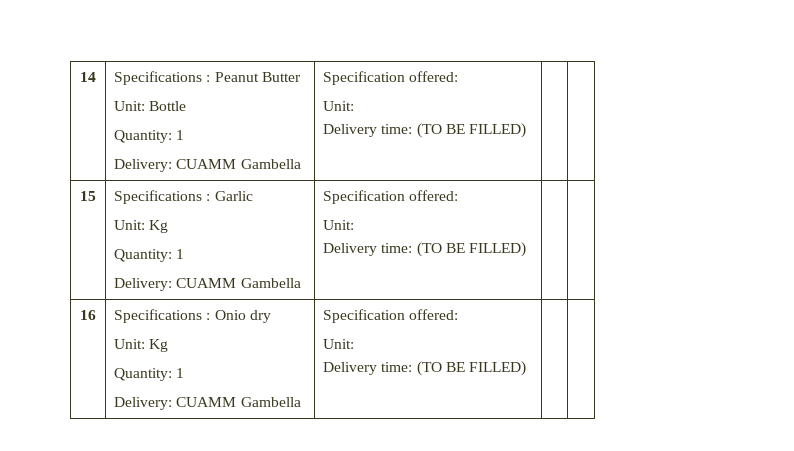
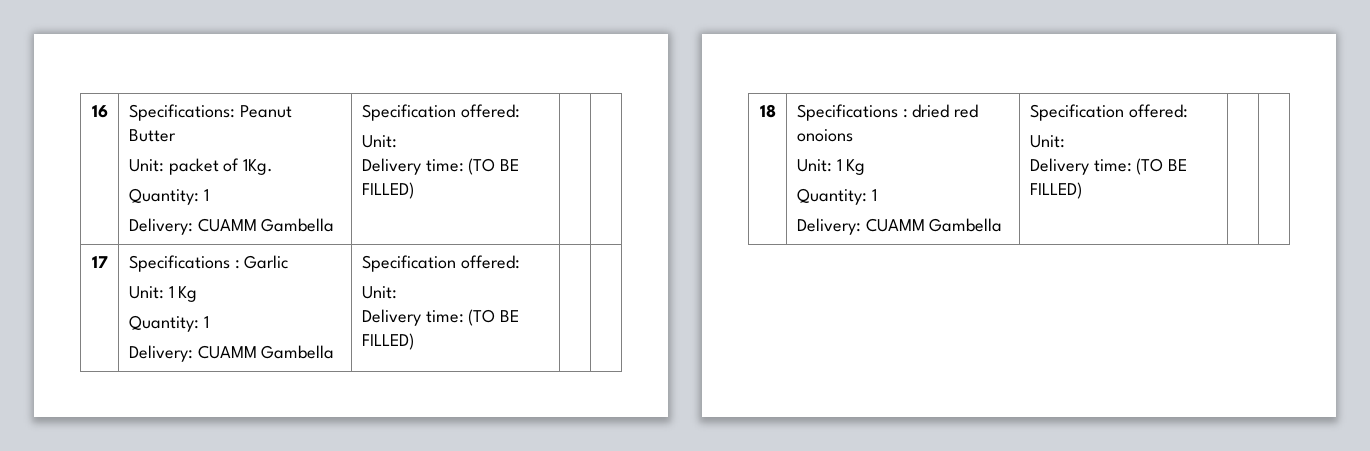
- 14 | Specifications : Peanut Butter
- Unit: Bottle
+ 16 | Specifications: Peanut Butter
+ Unit: packet of 1Kg.
- 15 | Specifications : Garlic
- Unit: Kg
+ 17 | Specifications : Garlic
+ Unit: 1 Kg
- 16 | Specifications : Onio dry
- Unit: Kg
+ 18 | Specifications : dried red onoions
+ Unit: 1 Kg

